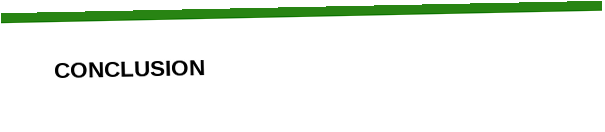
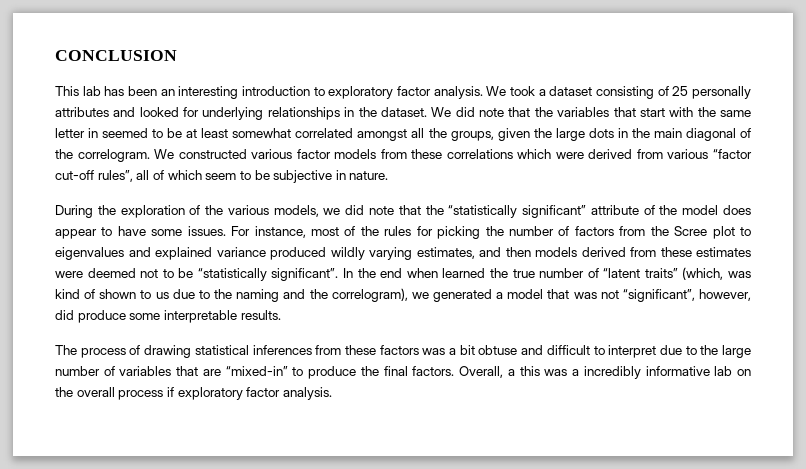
+ This lab has been an interesting introduction to exploratory factor analysis. We took a dataset consisting of 25 personally attributes and looked for underlying relationships in the dataset. We did note that the variables that start with the same letter in seemed to be at least somewhat correlated amongst all the groups, given the large dots in the main diagonal of the correlogram. We constructed various factor models from these correlations which were derived from various “factor cut-off rules”, all of which seem to be subjective in nature.
+ During the exploration of the various models, we did note that the “statistically significant” attribute of the model does appear to have some issues. For instance, most of the rules for picking the number of factors from the Scree plot to eigenvalues and explained variance produced wildly varying estimates, and then models derived from these estimates were deemed not to be “statistically significant”. In the end when learned the true number of “latent traits” (which, was kind of shown to us due to the naming and the correlogram), we generated a model that was not “significant”, however, did produce some interpretable results.
+ The process of drawing statistical inferences from these factors was a bit obtuse and difficult to interpret due to the large number of variables that are “mixed-in” to produce the final factors. Overall, a this was a incredibly informative lab on the overall process if exploratory factor analysis.

